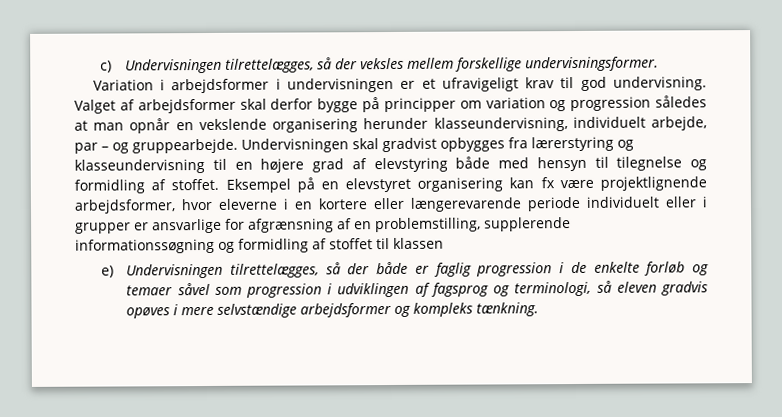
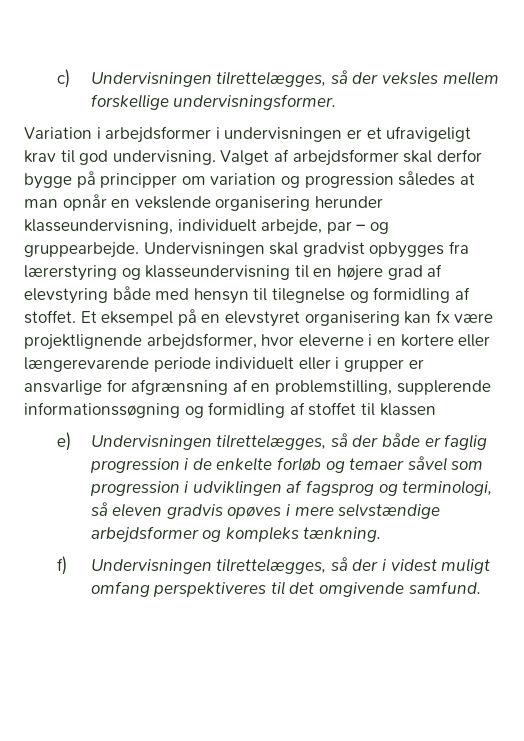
- Eksempel på en elevstyret organisering kan fx være projektlignende arbejdsformer, hvor eleverne i en kortere eller længerevarende periode individuelt eller i grupper er ansvarlige for afgrænsning af en problemstilling, supplerende informationssøgning og formidling af stoffet til klassen
+ Et eksempel på en elevstyret organisering kan fx være projektlignende arbejdsformer, hvor eleverne i en kortere eller længerevarende periode individuelt eller i grupper er ansvarlige for afgrænsning af en problemstilling, supplerende informationssøgning og formidling af stoffet til klassen
+ f) Undervisningen tilrettelægges, så der i videst muligt omfang perspektiveres til det omgivende samfund.

